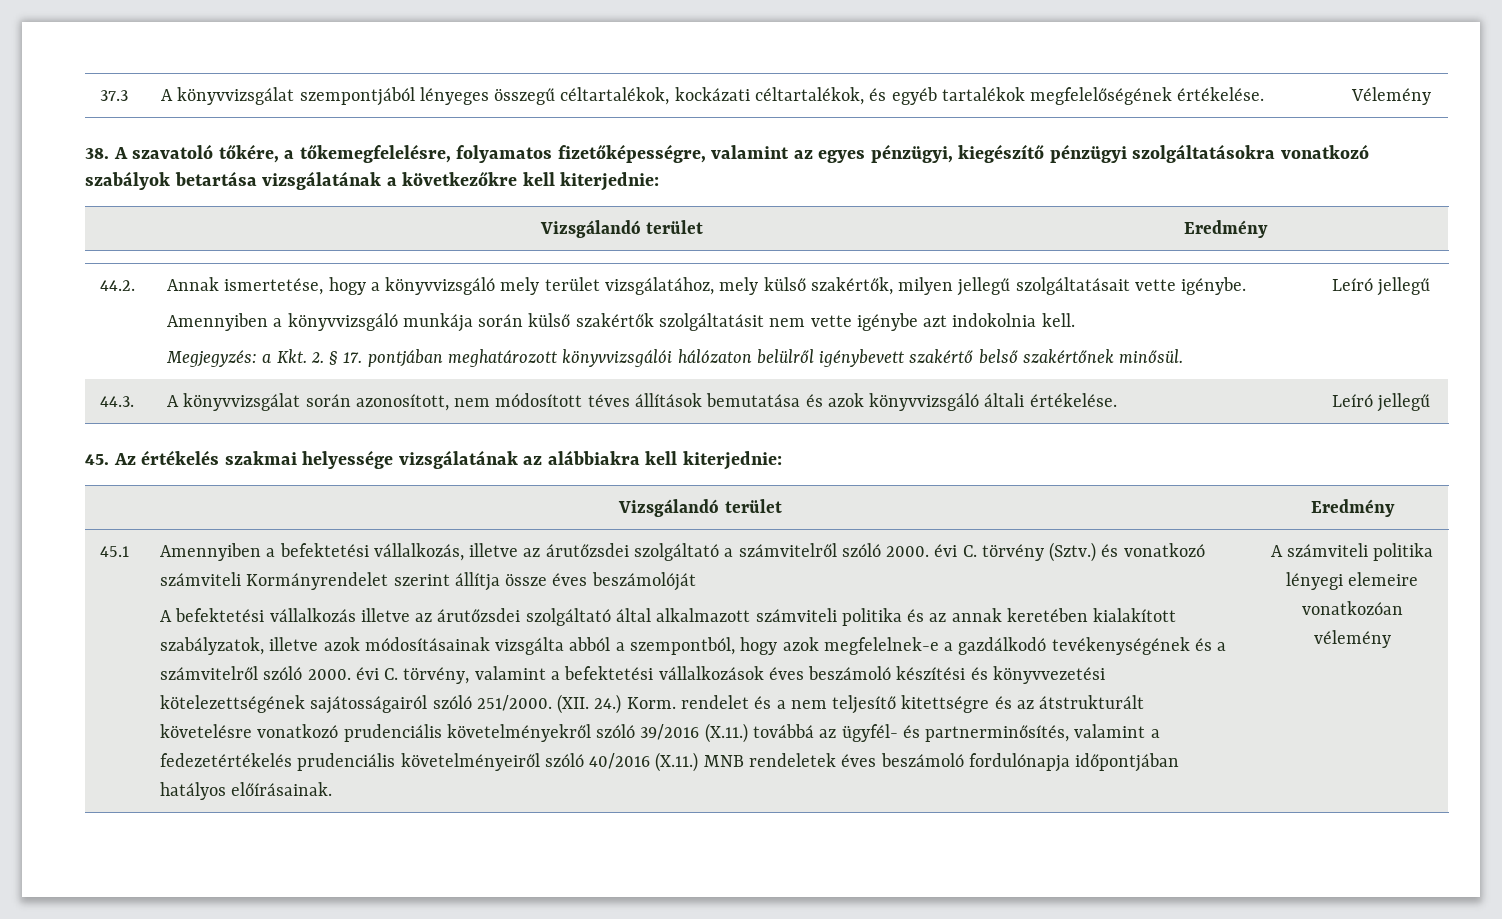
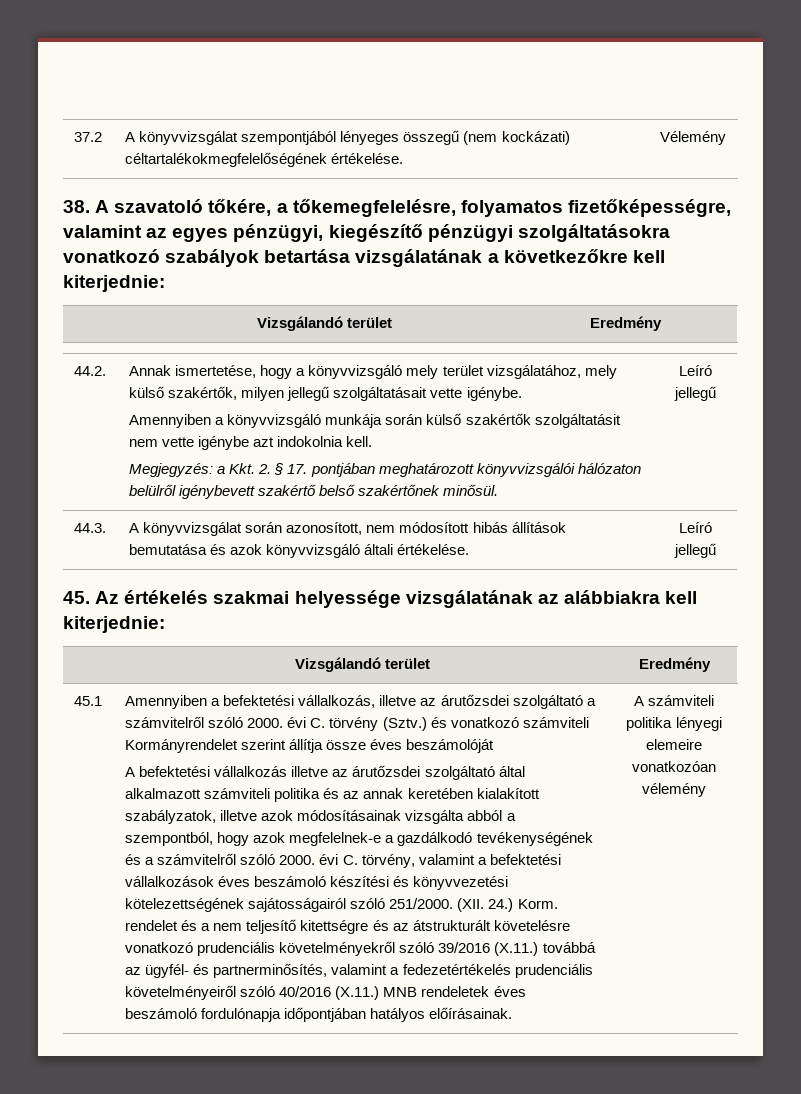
- 37.3 | A könyvvizsgálat szempontjából lényeges összegű céltartalékok, kockázati céltartalékok, és egyéb tartalékok megfelelőségének értékelése. | Vélemény
+ 37.2 | A könyvvizsgálat szempontjából lényeges összegű (nem kockázati) céltartalékokmegfelelőségének értékelése. | Vélemény
- 44.3. | A könyvvizsgálat során azonosított, nem módosított téves állítások bemutatása és azok könyvvizsgáló általi értékelése. | Leíró jellegű
+ 44.3. | A könyvvizsgálat során azonosított, nem módosított hibás állítások bemutatása és azok könyvvizsgáló általi értékelése. | Leíró jellegű

